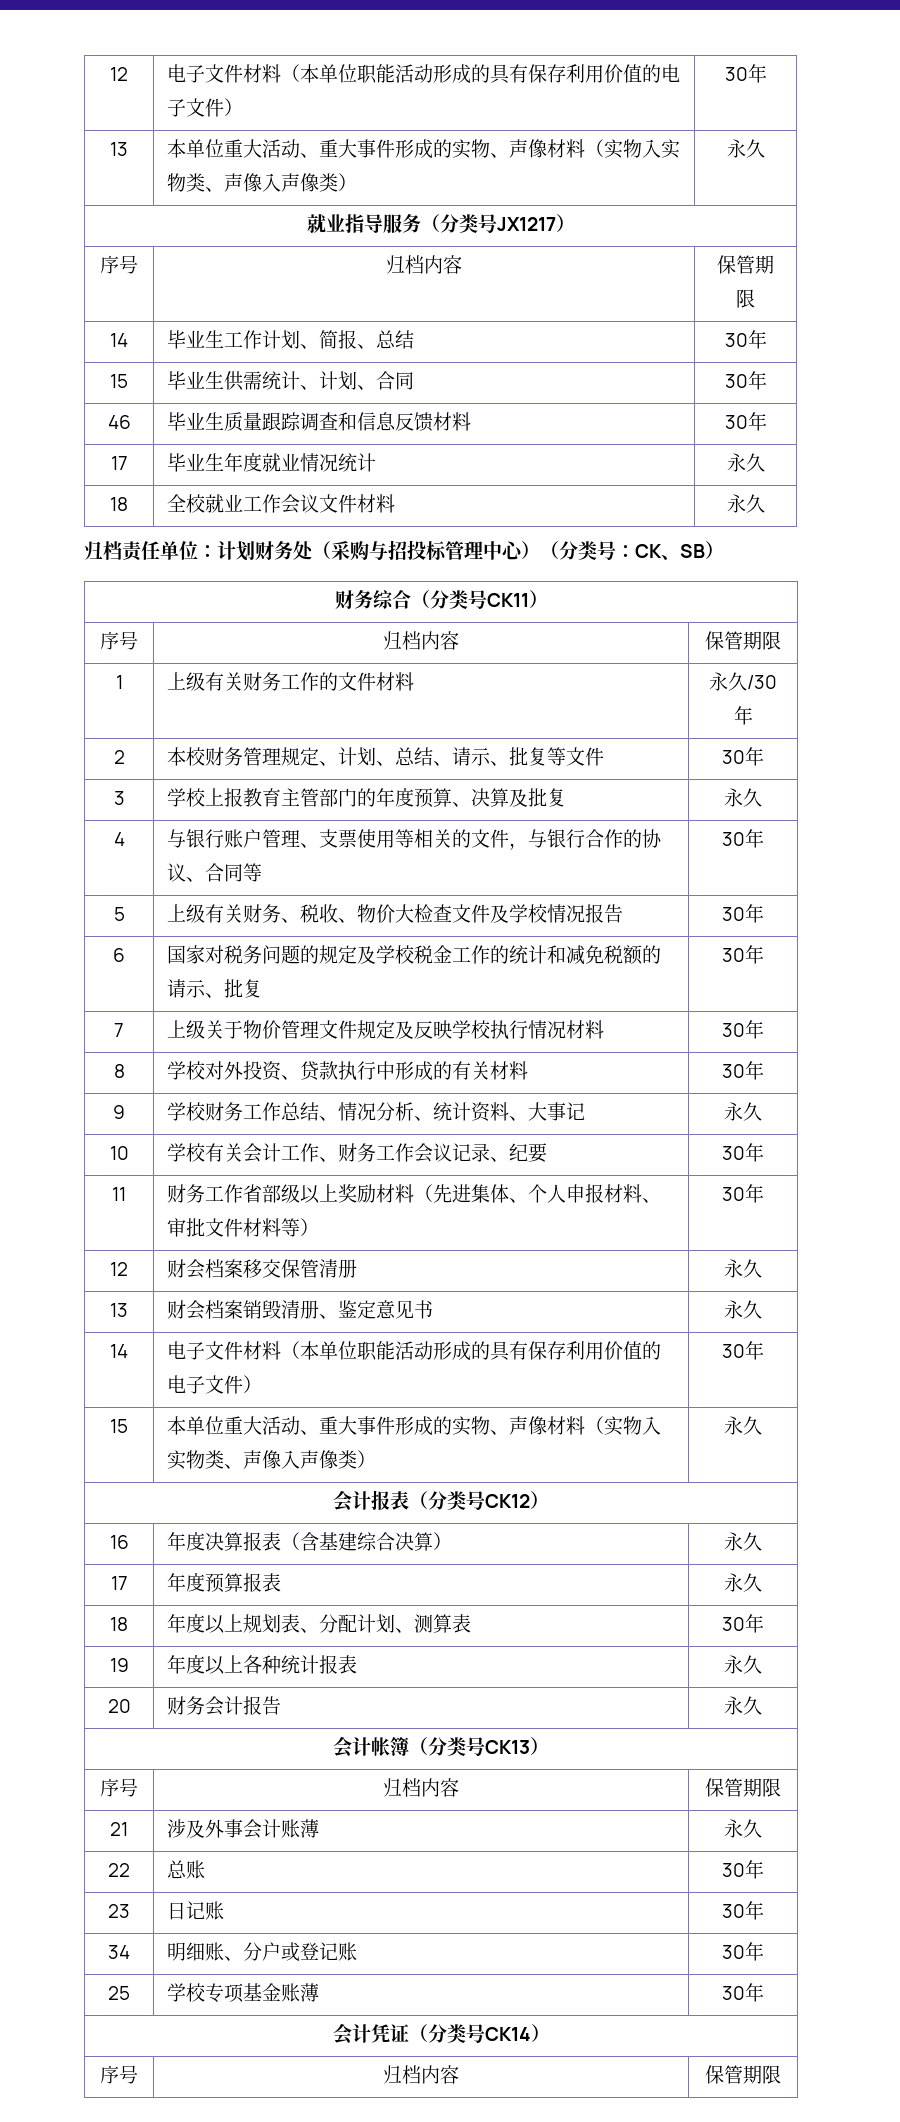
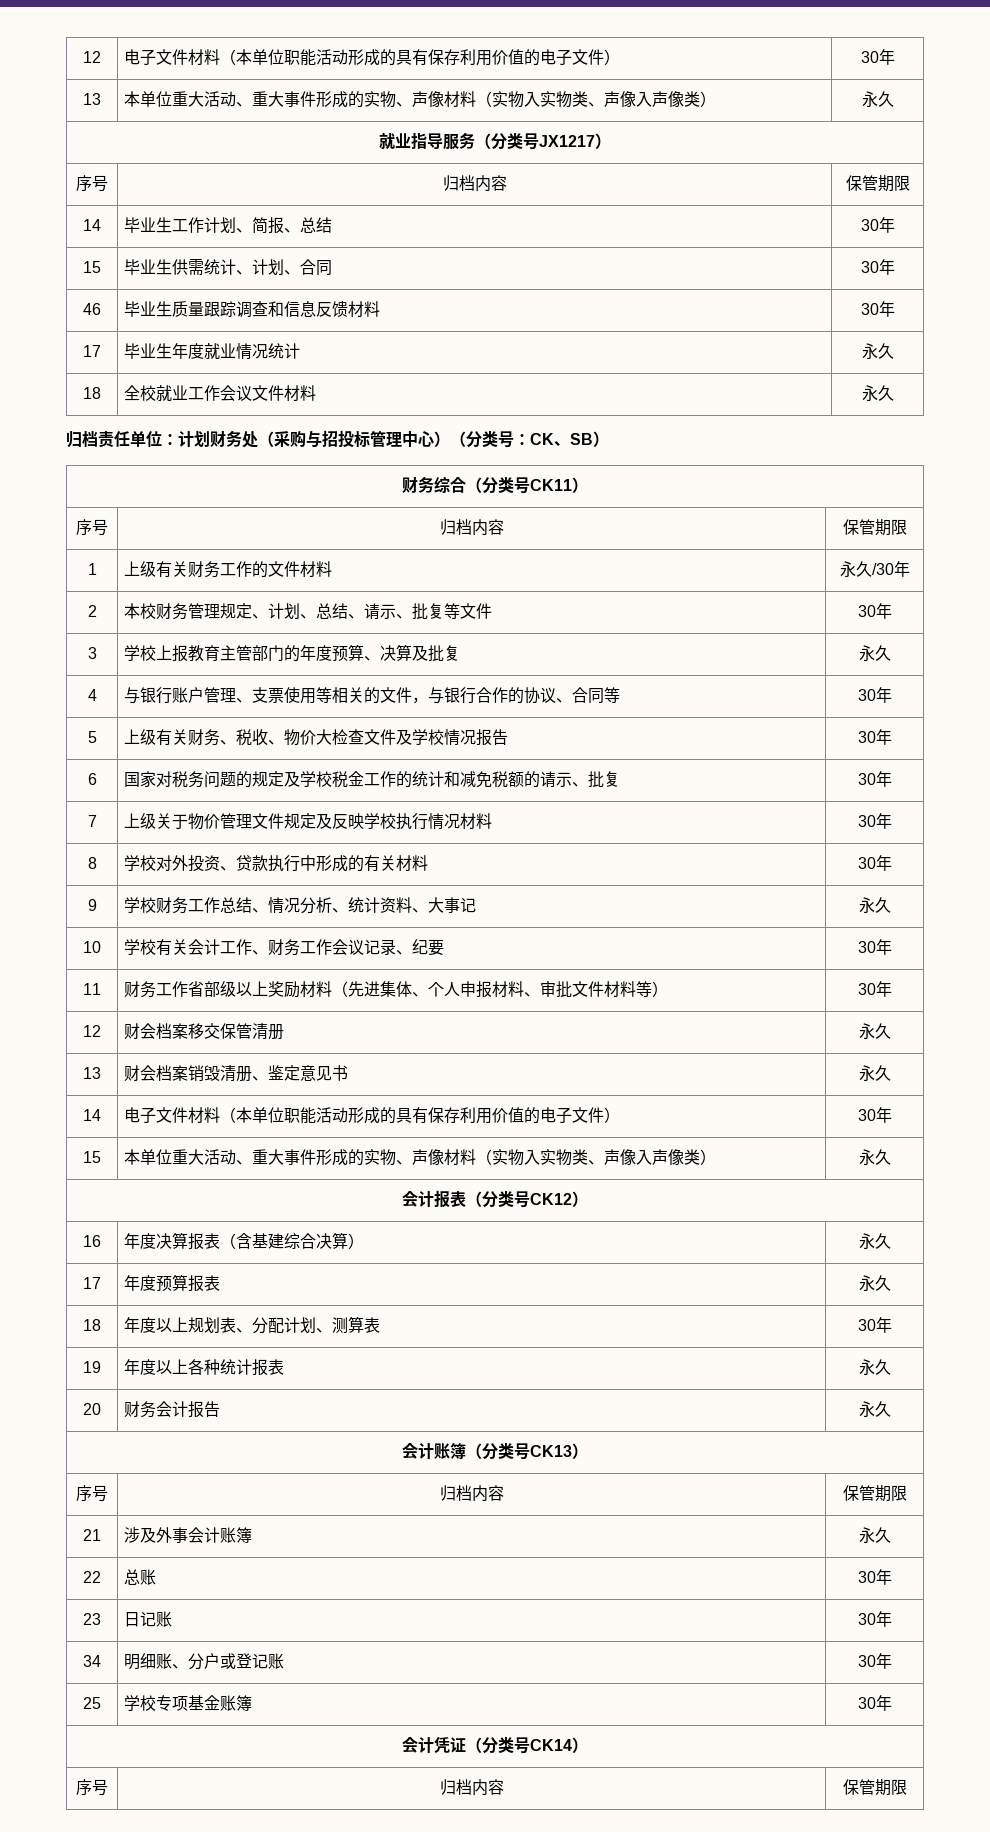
- 会计帐簿（分类号CK13）
+ 会计账簿（分类号CK13）
- 21 | 涉及外事会计账薄 | 永久
+ 21 | 涉及外事会计账簿 | 永久
- 25 | 学校专项基金账薄 | 30年
+ 25 | 学校专项基金账簿 | 30年

